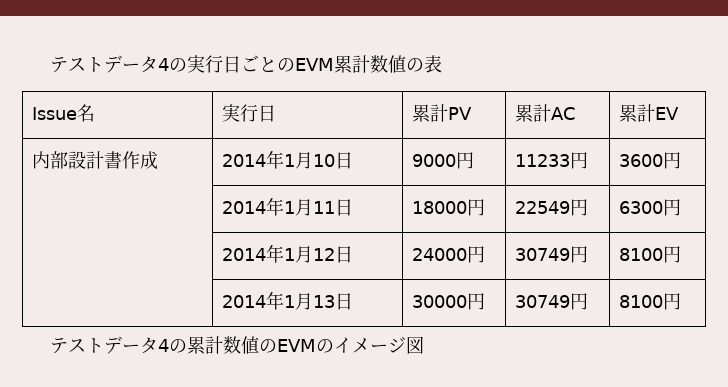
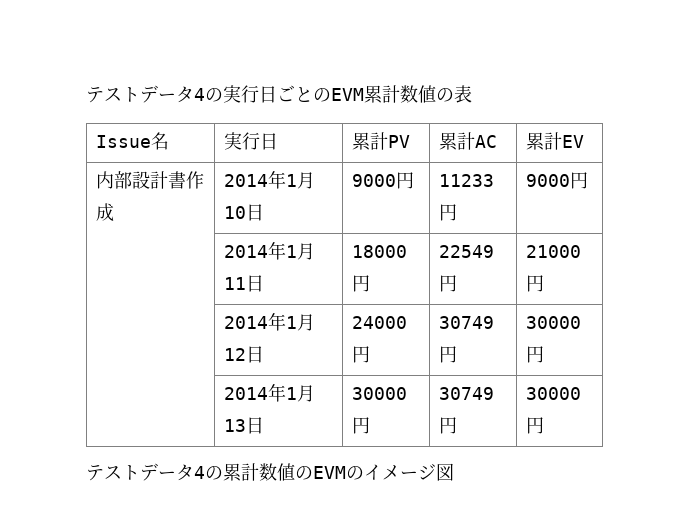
- 内部設計書作成 | 2014年1月10日 | 9000円 | 11233円 | 3600円
+ 内部設計書作成 | 2014年1月10日 | 9000円 | 11233円 | 9000円
- | 2014年1月11日 | 18000円 | 22549円 | 6300円
+ | 2014年1月11日 | 18000円 | 22549円 | 21000円
- | 2014年1月12日 | 24000円 | 30749円 | 8100円
+ | 2014年1月12日 | 24000円 | 30749円 | 30000円
- | 2014年1月13日 | 30000円 | 30749円 | 8100円
+ | 2014年1月13日 | 30000円 | 30749円 | 30000円

